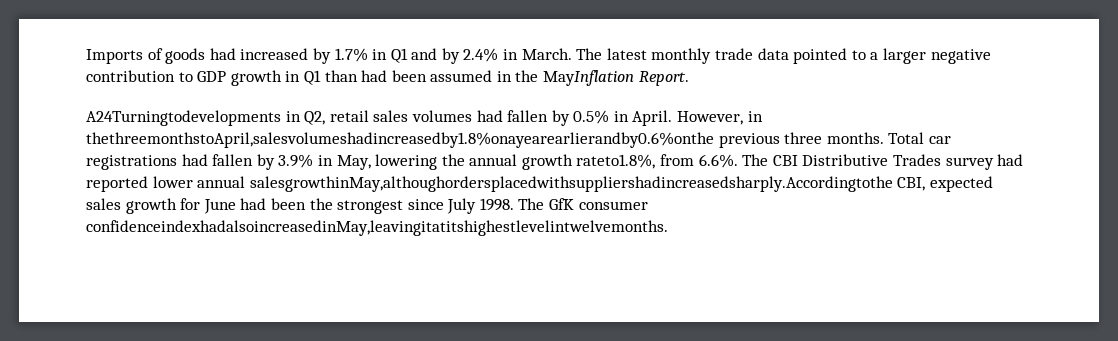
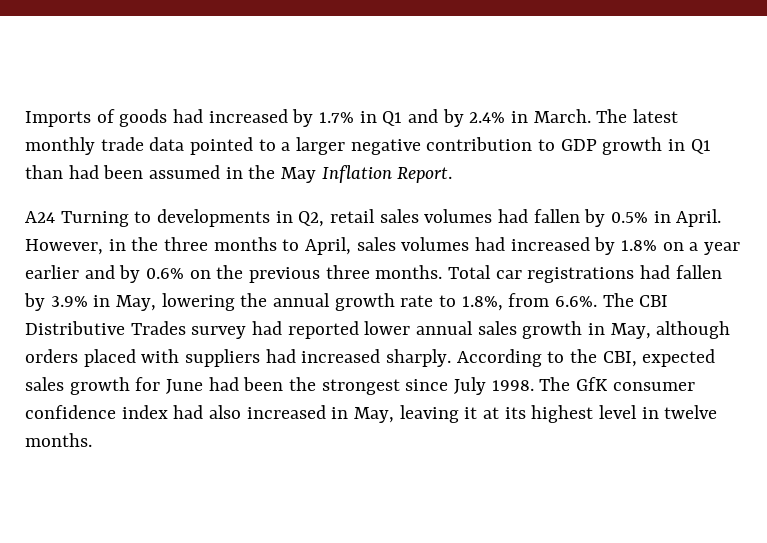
- The latest monthly trade data pointed to a larger negative contribution to GDP growth in Q1 than had been assumed in the MayInflation Report.
+ The latest monthly trade data pointed to a larger negative contribution to GDP growth in Q1 than had been assumed in the May Inflation Report.
- A24Turningtodevelopments in Q2, retail sales volumes had fallen by 0.5% in April.
+ A24 Turning to developments in Q2, retail sales volumes had fallen by 0.5% in April.
- However, in thethreemonthstoApril,salesvolumeshadincreasedby1.8%onayearearlierandby0.6%onthe previous three months.
+ However, in the three months to April, sales volumes had increased by 1.8% on a year earlier and by 0.6% on the previous three months.
- Total car registrations had fallen by 3.9% in May, lowering the annual growth rateto1.8%, from 6.6%. The CBI Distributive Trades survey had reported lower annual salesgrowthinMay,althoughordersplacedwithsuppliershadincreasedsharply.Accordingtothe CBI, expected sales growth for June had been the strongest since July 1998.
+ Total car registrations had fallen by 3.9% in May, lowering the annual growth rate to 1.8%, from 6.6%. The CBI Distributive Trades survey had reported lower annual sales growth in May, although orders placed with suppliers had increased sharply. According to the CBI, expected sales growth for June had been the strongest since July 1998.
- The GfK consumer confidenceindexhadalsoincreasedinMay,leavingitatitshighestlevelintwelvemonths.
+ The GfK consumer confidence index had also increased in May, leaving it at its highest level in twelve months.

